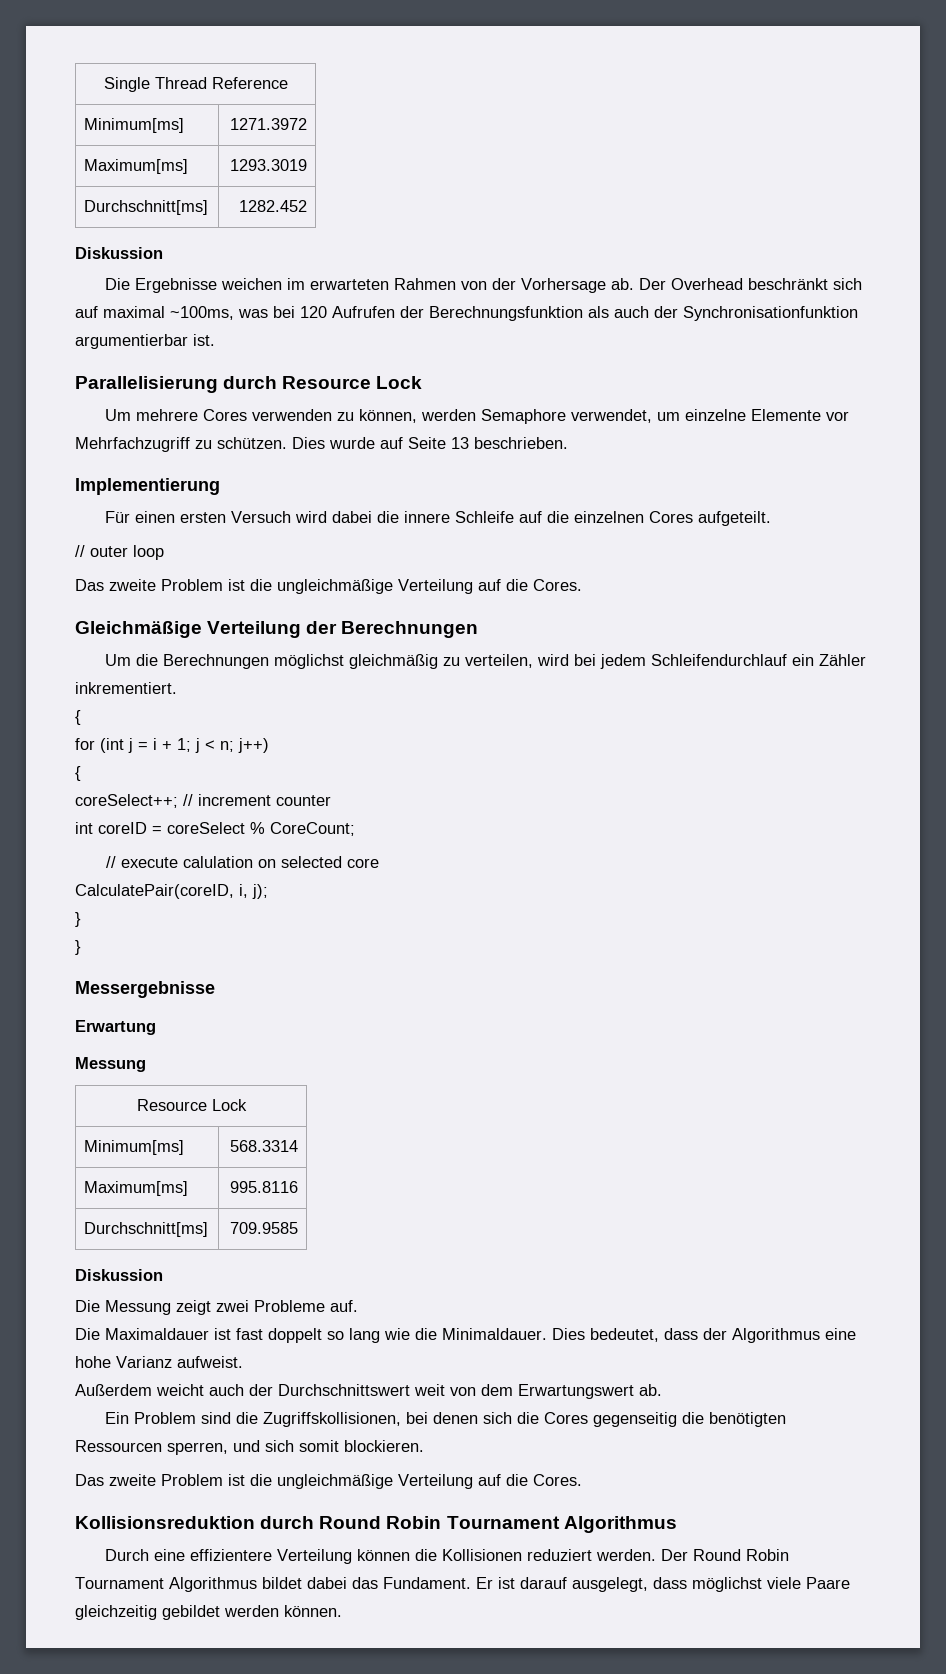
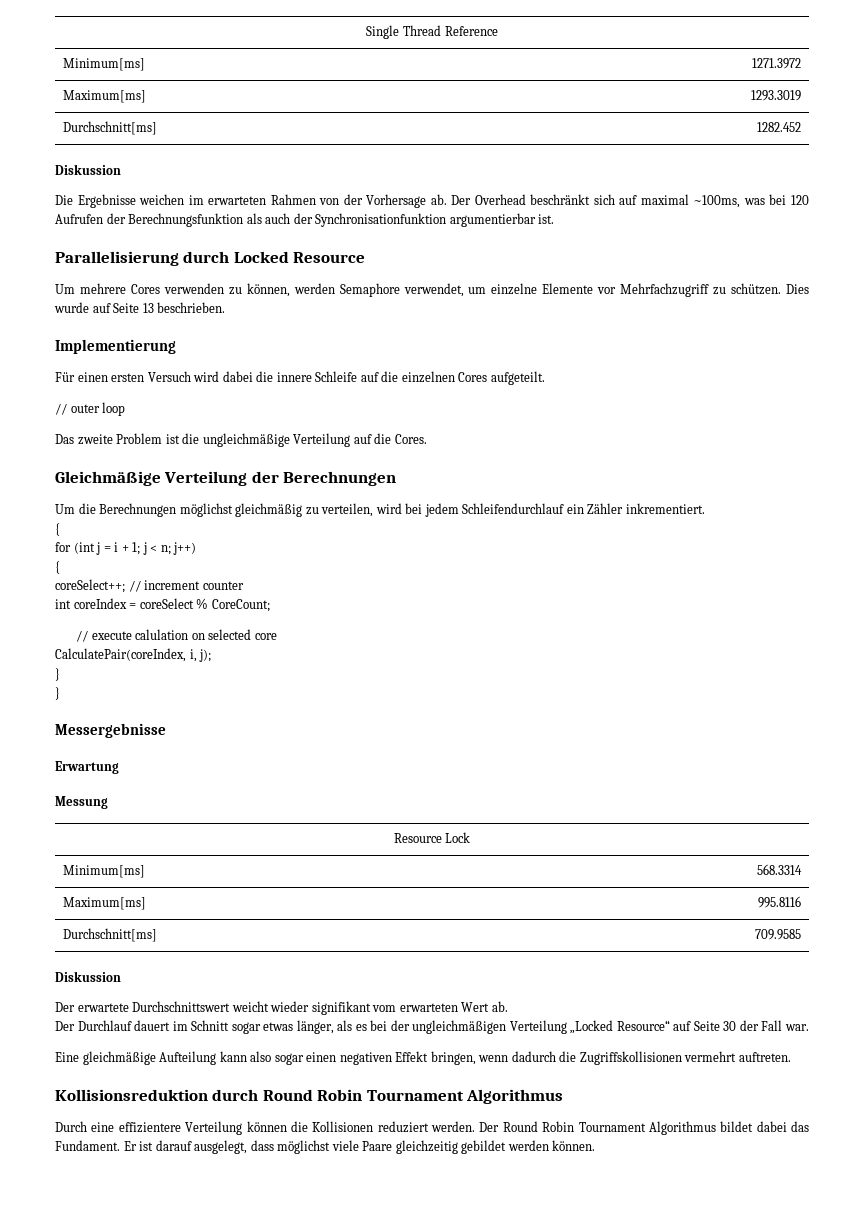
- Parallelisierung durch Resource Lock
+ Parallelisierung durch Locked Resource
- int coreID = coreSelect % CoreCount;
+ int coreIndex = coreSelect % CoreCount;
- CalculatePair(coreID, i, j);
+ CalculatePair(coreIndex, i, j);
- Die Messung zeigt zwei Probleme auf.
- Die Maximaldauer ist fast doppelt so lang wie die Minimaldauer. Dies bedeutet, dass der Algorithmus eine hohe Varianz aufweist.
- Außerdem weicht auch der Durchschnittswert weit von dem Erwartungswert ab.
- Ein Problem sind die Zugriffskollisionen, bei denen sich die Cores gegenseitig die benötigten Ressourcen sperren, und sich somit blockieren.
- Das zweite Problem ist die ungleichmäßige Verteilung auf die Cores.
+ Der erwartete Durchschnittswert weicht wieder signifikant vom erwarteten Wert ab.
+ Der Durchlauf dauert im Schnitt sogar etwas länger, als es bei der ungleichmäßigen Verteilung „Locked Resource“ auf Seite 30 der Fall war.
+ Eine gleichmäßige Aufteilung kann also sogar einen negativen Effekt bringen, wenn dadurch die Zugriffskollisionen vermehrt auftreten.

